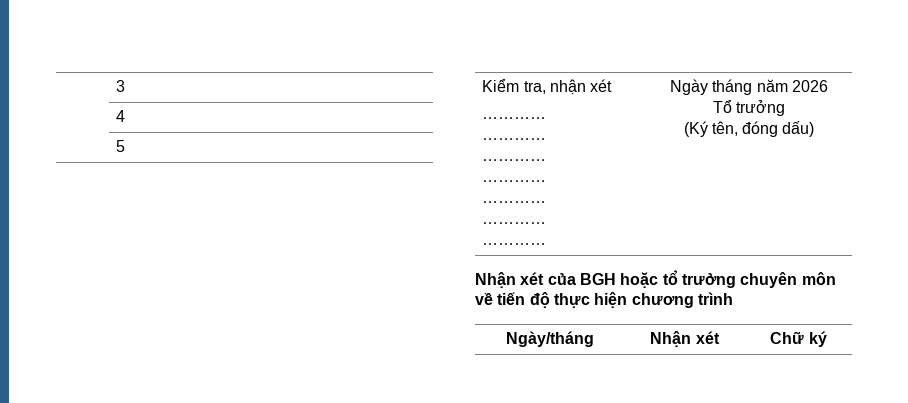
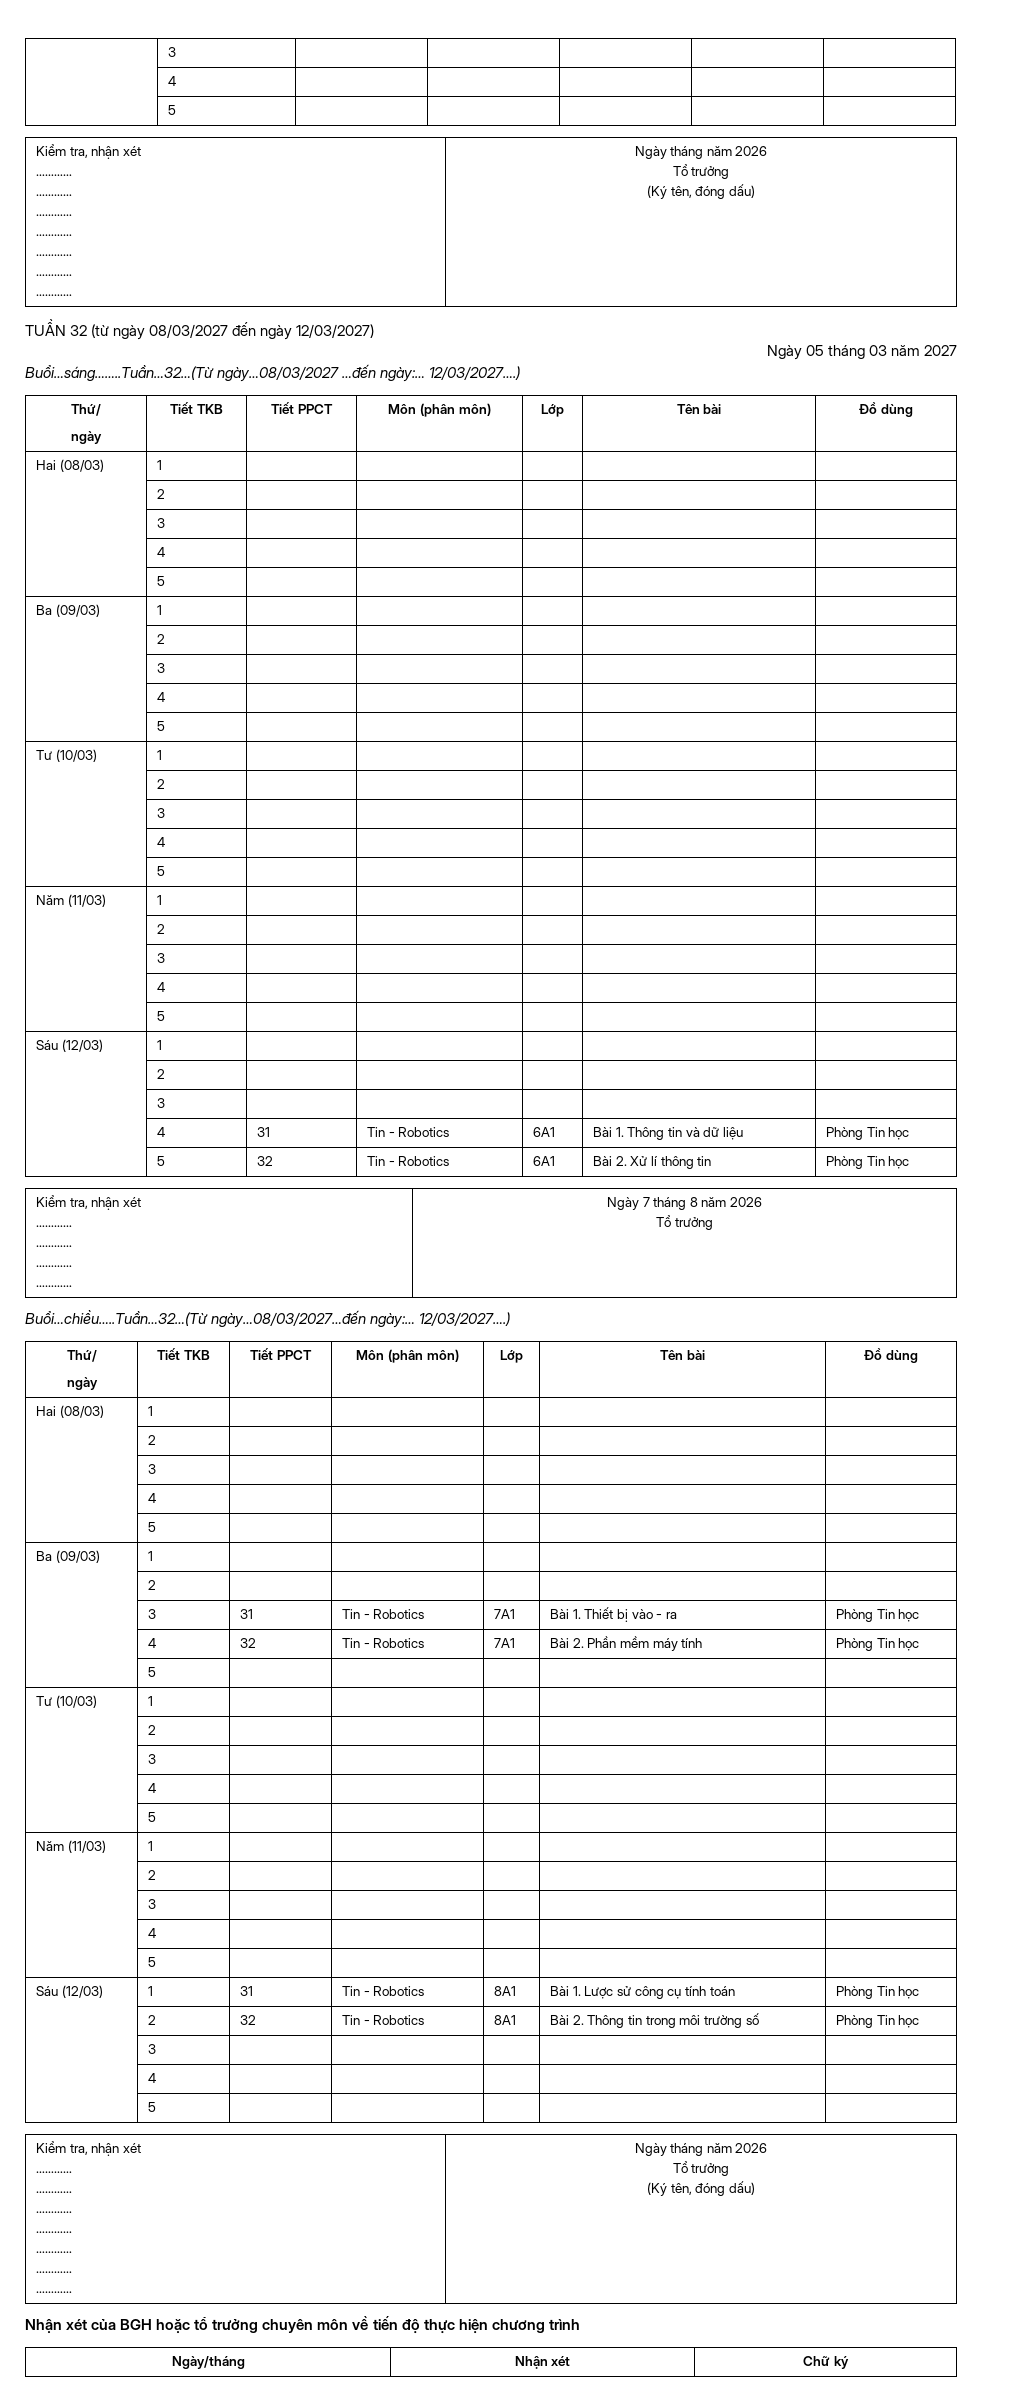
+ TUẦN 32 (từ ngày 08/03/2027 đến ngày 12/03/2027)
+ Ngày 05 tháng 03 năm 2027
+ Buổi…sáng……..Tuần…32…(Từ ngày…08/03/2027 …đến ngày:… 12/03/2027….)
+ Thứ/
+ ngày | Tiết TKB | Tiết PPCT | Môn (phân môn) | Lớp | Tên bài | Đồ dùng
+ Hai (08/03) | 1 | | | | |
+ | 2 | | | | |
+ | 3 | | | | |
+ | 4 | | | | |
+ | 5 | | | | |
+ Ba (09/03) | 1 | | | | |
+ | 2 | | | | |
+ | 3 | | | | |
+ | 4 | | | | |
+ | 5 | | | | |
+ Tư (10/03) | 1 | | | | |
+ | 2 | | | | |
+ | 3 | | | | |
+ | 4 | | | | |
+ | 5 | | | | |
+ Năm (11/03) | 1 | | | | |
+ | 2 | | | | |
+ | 3 | | | | |
+ | 4 | | | | |
+ | 5 | | | | |
+ Sáu (12/03) | 1 | | | | |
+ | 2 | | | | |
+ | 3 | | | | |
+ | 4 | 31 | Tin - Robotics | 6A1 | Bài 1. Thông tin và dữ liệu | Phòng Tin học
+ | 5 | 32 | Tin - Robotics | 6A1 | Bài 2. Xử lí thông tin | Phòng Tin học
+ Kiểm tra, nhận xét
+ …………
+ …………
+ …………
+ ………… | Ngày 7 tháng 8 năm 2026
+ Tổ trưởng
+ Buổi…chiều…..Tuần…32…(Từ ngày…08/03/2027…đến ngày:… 12/03/2027….)
+ Thứ/
+ ngày | Tiết TKB | Tiết PPCT | Môn (phân môn) | Lớp | Tên bài | Đồ dùng
+ Hai (08/03) | 1 | | | | |
+ | 2 | | | | |
+ | 3 | | | | |
+ | 4 | | | | |
+ | 5 | | | | |
+ Ba (09/03) | 1 | | | | |
+ | 2 | | | | |
+ | 3 | 31 | Tin - Robotics | 7A1 | Bài 1. Thiết bị vào - ra | Phòng Tin học
+ | 4 | 32 | Tin - Robotics | 7A1 | Bài 2. Phần mềm máy tính | Phòng Tin học
+ | 5 | | | | |
+ Tư (10/03) | 1 | | | | |
+ | 2 | | | | |
+ | 3 | | | | |
+ | 4 | | | | |
+ | 5 | | | | |
+ Năm (11/03) | 1 | | | | |
+ | 2 | | | | |
+ | 3 | | | | |
+ | 4 | | | | |
+ | 5 | | | | |
+ Sáu (12/03) | 1 | 31 | Tin - Robotics | 8A1 | Bài 1. Lược sử công cụ tính toán | Phòng Tin học
+ | 2 | 32 | Tin - Robotics | 8A1 | Bài 2. Thông tin trong môi trường số | Phòng Tin học
+ | 3 | | | | |
+ | 4 | | | | |
+ | 5 | | | | |
+ Kiểm tra, nhận xét
+ …………
+ …………
+ …………
+ …………
+ …………
+ …………
+ ………… | Ngày tháng năm 2026
+ Tổ trưởng
+ (Ký tên, đóng dấu)

